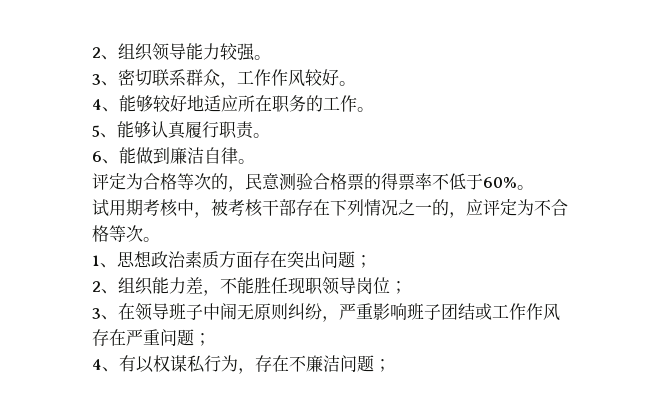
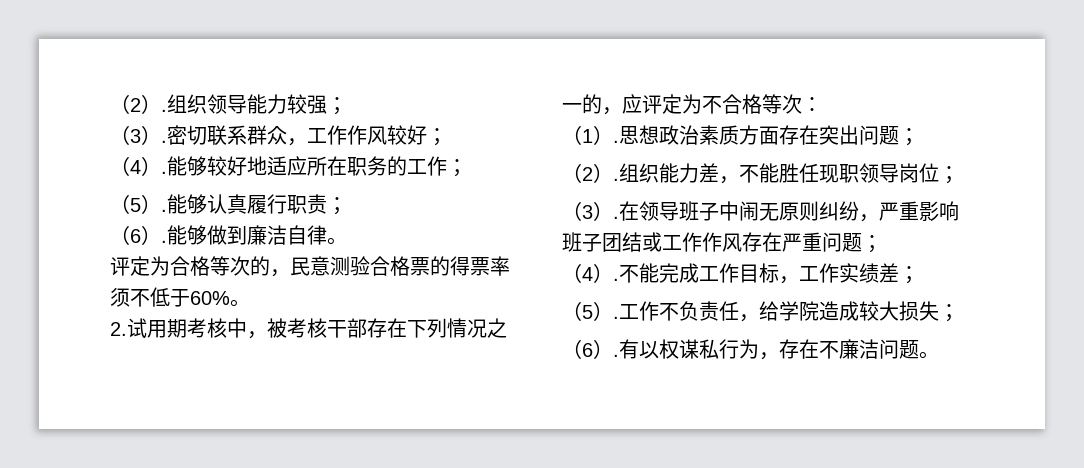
- 2、组织领导能力较强。
- 3、密切联系群众，工作作风较好。
- 4、能够较好地适应所在职务的工作。
- 5、能够认真履行职责。
- 6、能做到廉洁自律。
+ （2）.组织领导能力较强；
+ （3）.密切联系群众，工作作风较好；
+ （4）.能够较好地适应所在职务的工作；
+ （5）.能够认真履行职责；
+ （6）.能够做到廉洁自律。
- 评定为合格等次的，民意测验合格票的得票率不低于60%。
+ 评定为合格等次的，民意测验合格票的得票率须不低于60%。
- 试用期考核中，被考核干部存在下列情况之一的，应评定为不合格等次。
- 1、思想政治素质方面存在突出问题；
+ 2.试用期考核中，被考核干部存在下列情况之一的，应评定为不合格等次：
+ （1）.思想政治素质方面存在突出问题；
- 2、组织能力差，不能胜任现职领导岗位；
+ （2）.组织能力差，不能胜任现职领导岗位；
- 3、在领导班子中闹无原则纠纷，严重影响班子团结或工作作风存在严重问题；
+ （3）.在领导班子中闹无原则纠纷，严重影响班子团结或工作作风存在严重问题；
- 4、有以权谋私行为，存在不廉洁问题；
+ （4）.不能完成工作目标，工作实绩差；
+ （5）.工作不负责任，给学院造成较大损失；
+ （6）.有以权谋私行为，存在不廉洁问题。

